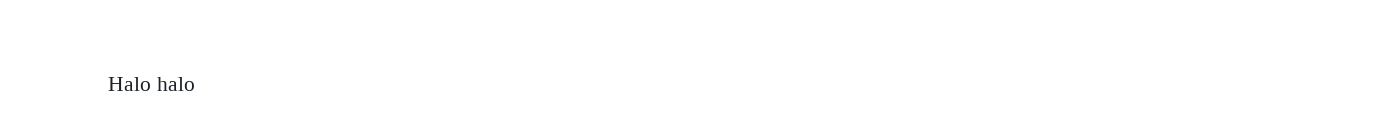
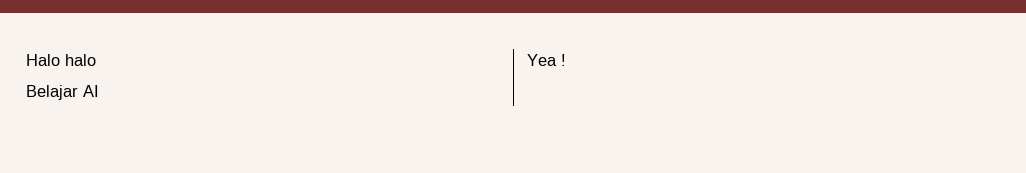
+ Belajar AI
+ Yea !

